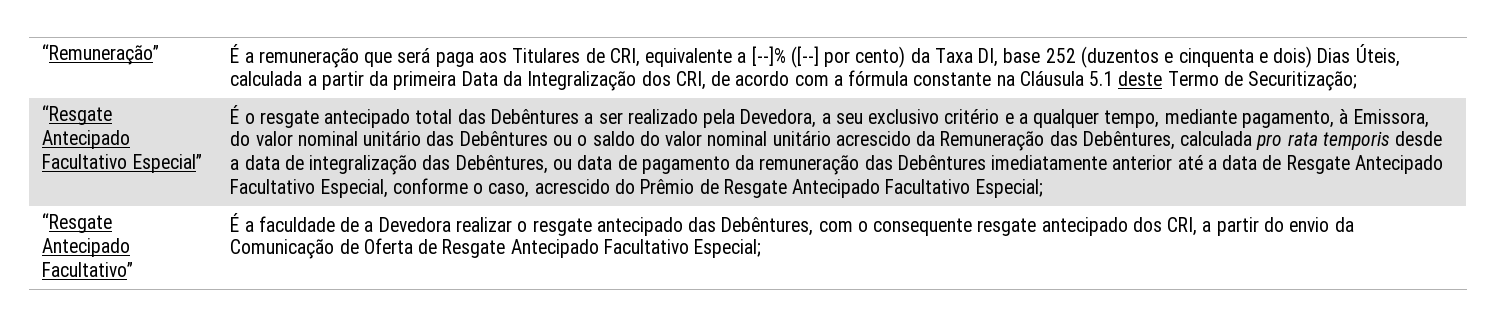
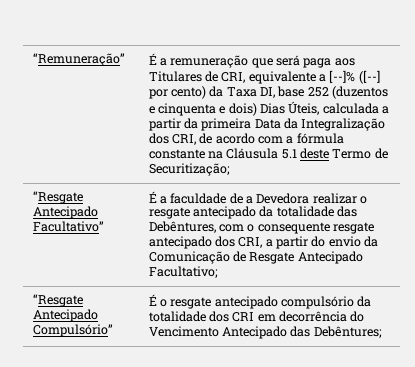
- “Resgate Antecipado Facultativo Especial” | É o resgate antecipado total das Debêntures a ser realizado pela Devedora, a seu exclusivo critério e a qualquer tempo, mediante pagamento, à Emissora, do valor nominal unitário das Debêntures ou o saldo do valor nominal unitário acrescido da Remuneração das Debêntures, calculada pro rata temporis desde a data de integralização das Debêntures, ou data de pagamento da remuneração das Debêntures imediatamente anterior até a data de Resgate Antecipado Facultativo Especial, conforme o caso, acrescido do Prêmio de Resgate Antecipado Facultativo Especial;
- “Resgate Antecipado Facultativo” | É a faculdade de a Devedora realizar o resgate antecipado das Debêntures, com o consequente resgate antecipado dos CRI, a partir do envio da Comunicação de Oferta de Resgate Antecipado Facultativo Especial;
+ “Resgate Antecipado Facultativo” | É a faculdade de a Devedora realizar o resgate antecipado da totalidade das Debêntures, com o consequente resgate antecipado dos CRI, a partir do envio da Comunicação de Resgate Antecipado Facultativo;
+ “Resgate Antecipado Compulsório” | É o resgate antecipado compulsório da totalidade dos CRI em decorrência do Vencimento Antecipado das Debêntures;

